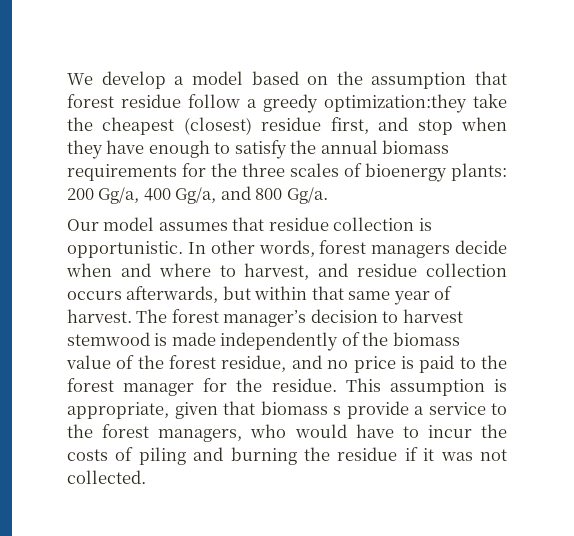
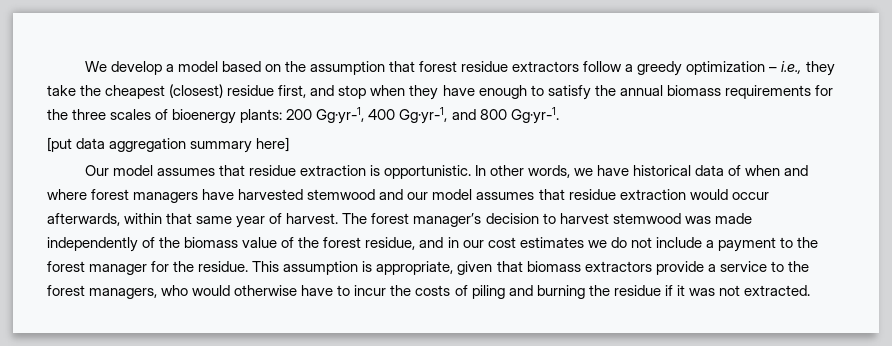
- We develop a model based on the assumption that forest residue follow a greedy optimization:they take the cheapest (closest) residue first, and stop when they have enough to satisfy the annual biomass requirements for the three scales of bioenergy plants: 200 Gg/a, 400 Gg/a, and 800 Gg/a.
+ We develop a model based on the assumption that forest residue extractors follow a greedy optimization – i.e., they take the cheapest (closest) residue first, and stop when they have enough to satisfy the annual biomass requirements for the three scales of bioenergy plants: 200 Gg·yr-1, 400 Gg·yr-1, and 800 Gg·yr-1.
+ [put data aggregation summary here]
- Our model assumes that residue collection is opportunistic.
+ Our model assumes that residue extraction is opportunistic.
- In other words, forest managers decide when and where to harvest, and residue collection occurs afterwards, but within that same year of harvest.
+ In other words, we have historical data of when and where forest managers have harvested stemwood and our model assumes that residue extraction would occur afterwards, within that same year of harvest.
- The forest manager’s decision to harvest stemwood is made independently of the biomass value of the forest residue, and no price is paid to the forest manager for the residue.
+ The forest manager’s decision to harvest stemwood was made independently of the biomass value of the forest residue, and in our cost estimates we do not include a payment to the forest manager for the residue.
- This assumption is appropriate, given that biomass s provide a service to the forest managers, who would have to incur the costs of piling and burning the residue if it was not collected.
+ This assumption is appropriate, given that biomass extractors provide a service to the forest managers, who would otherwise have to incur the costs of piling and burning the residue if it was not extracted.

